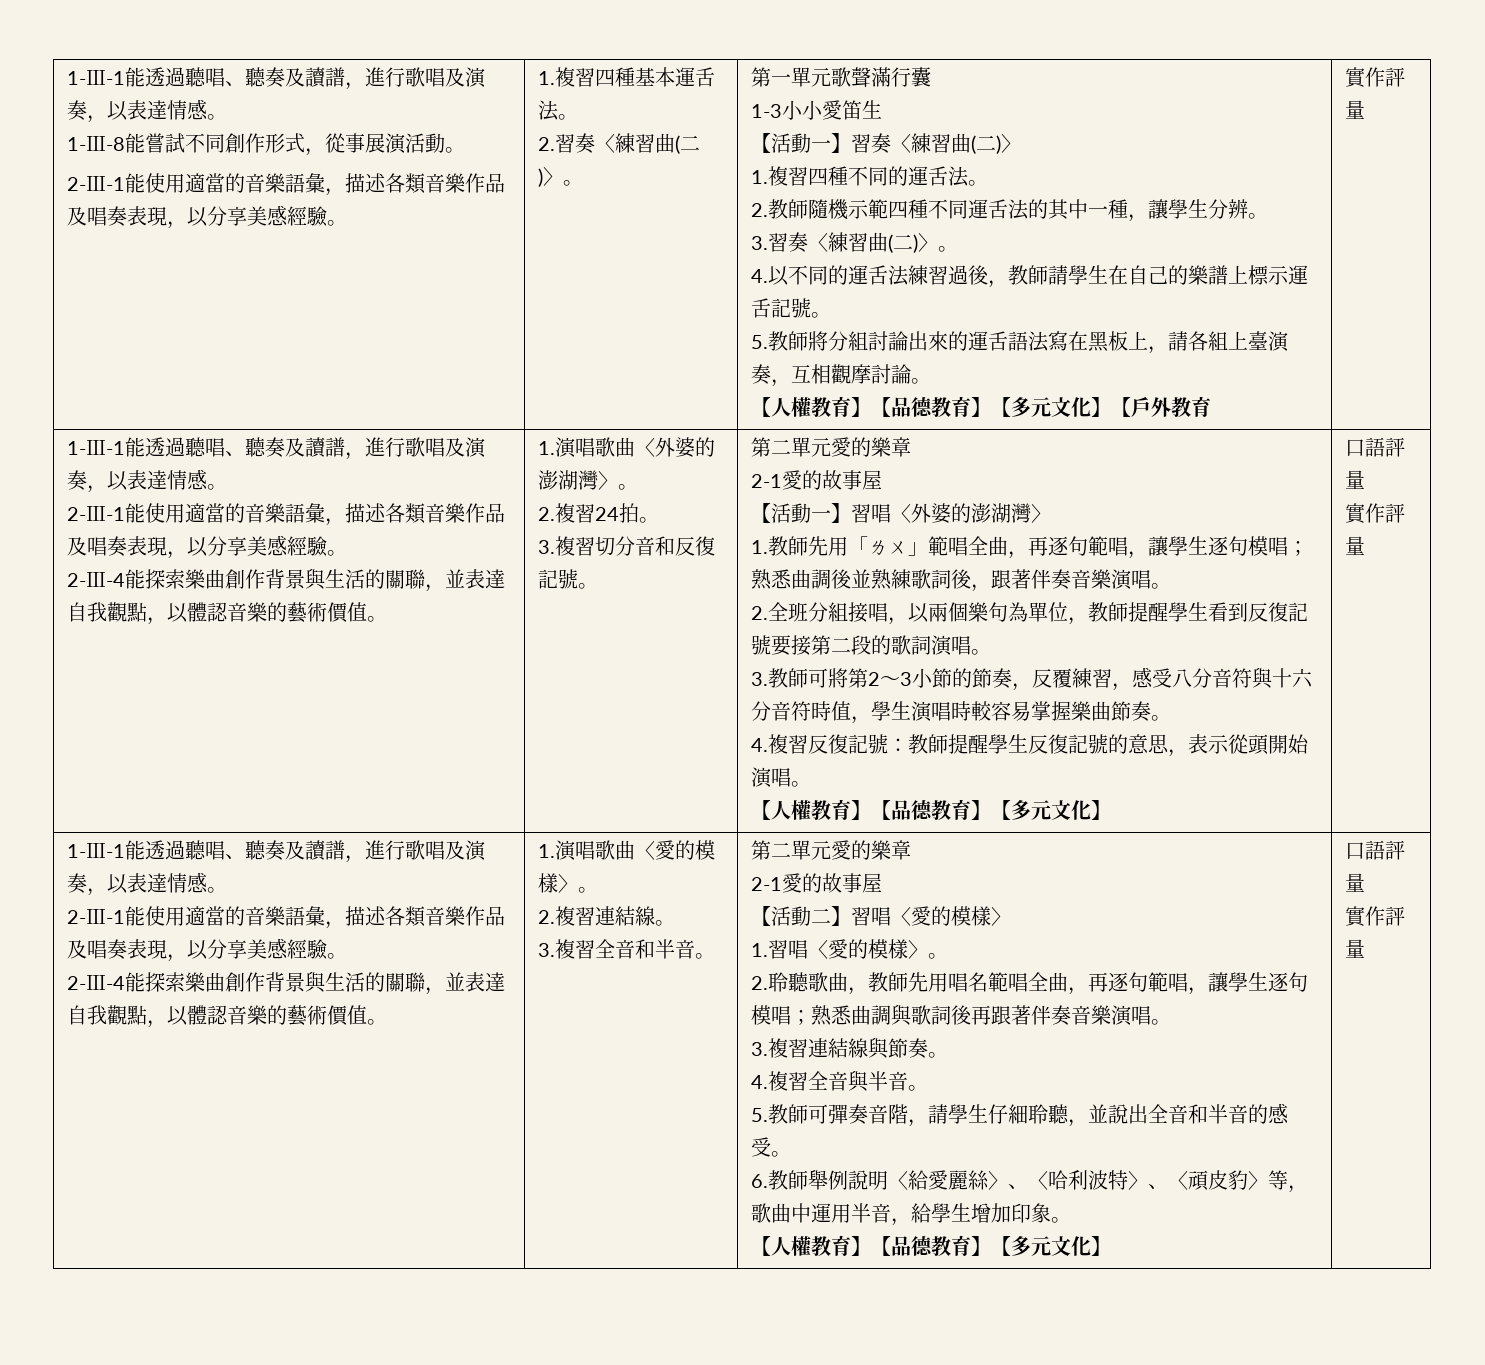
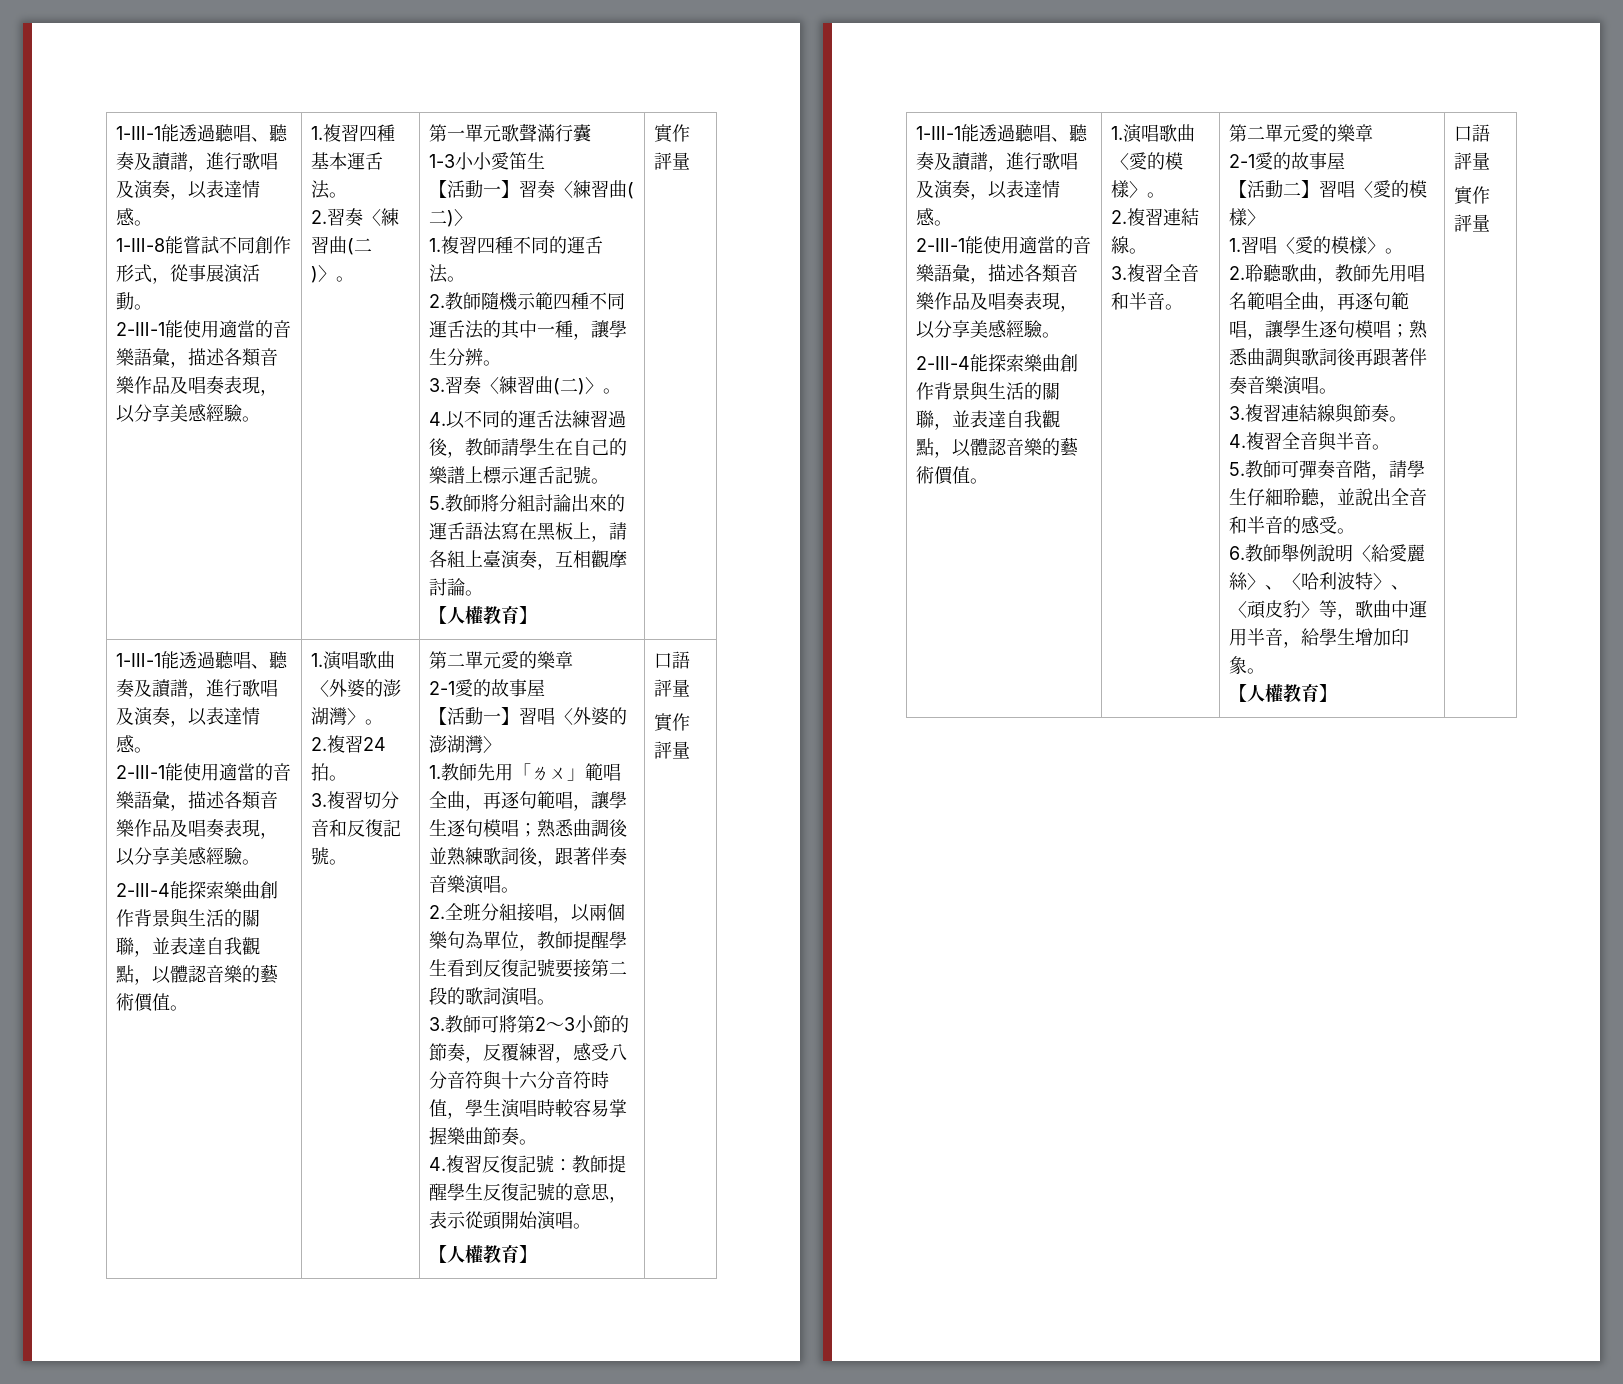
  5.教師將分組討論出來的運舌語法寫在黑板上，請各組上臺演奏，互相觀摩討論。
- 【人權教育】【品德教育】【多元文化】【戶外教育
+ 【人權教育】
  4.複習反復記號：教師提醒學生反復記號的意思，表示從頭開始演唱。
- 【人權教育】【品德教育】【多元文化】
+ 【人權教育】
  6.教師舉例說明〈給愛麗絲〉、〈哈利波特〉、〈頑皮豹〉等，歌曲中運用半音，給學生增加印象。
- 【人權教育】【品德教育】【多元文化】
+ 【人權教育】

